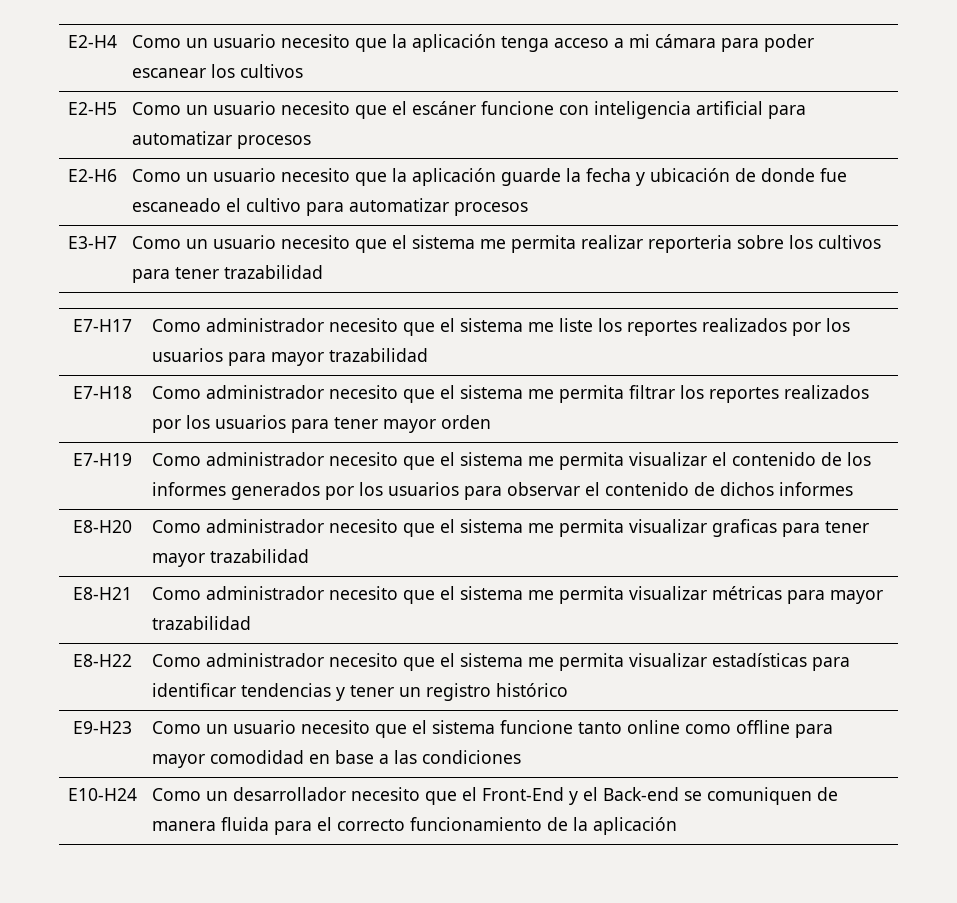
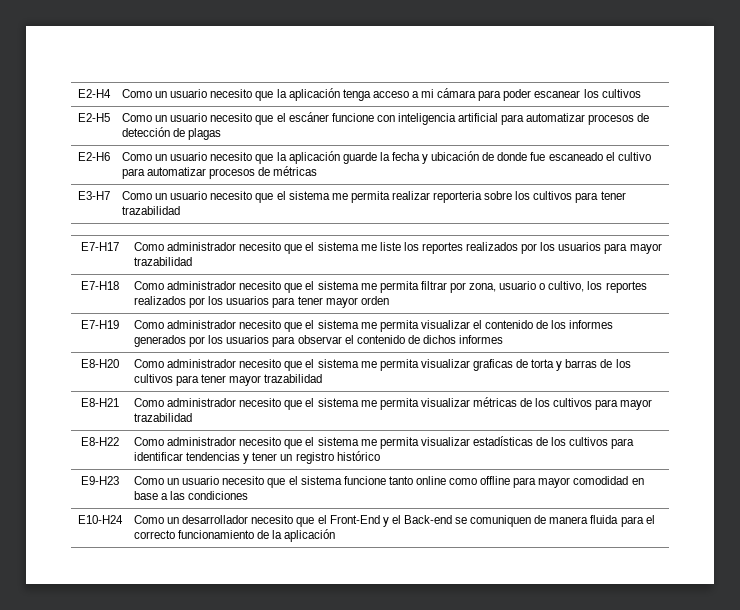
- E2-H5 | Como un usuario necesito que el escáner funcione con inteligencia artificial para automatizar procesos
+ E2-H5 | Como un usuario necesito que el escáner funcione con inteligencia artificial para automatizar procesos de detección de plagas
- E2-H6 | Como un usuario necesito que la aplicación guarde la fecha y ubicación de donde fue escaneado el cultivo para automatizar procesos
+ E2-H6 | Como un usuario necesito que la aplicación guarde la fecha y ubicación de donde fue escaneado el cultivo para automatizar procesos de métricas
- E7-H18 | Como administrador necesito que el sistema me permita filtrar los reportes realizados por los usuarios para tener mayor orden
+ E7-H18 | Como administrador necesito que el sistema me permita filtrar por zona, usuario o cultivo, los reportes realizados por los usuarios para tener mayor orden
- E8-H20 | Como administrador necesito que el sistema me permita visualizar graficas para tener mayor trazabilidad
+ E8-H20 | Como administrador necesito que el sistema me permita visualizar graficas de torta y barras de los cultivos para tener mayor trazabilidad
- E8-H21 | Como administrador necesito que el sistema me permita visualizar métricas para mayor trazabilidad
+ E8-H21 | Como administrador necesito que el sistema me permita visualizar métricas de los cultivos para mayor trazabilidad
- E8-H22 | Como administrador necesito que el sistema me permita visualizar estadísticas para identificar tendencias y tener un registro histórico
+ E8-H22 | Como administrador necesito que el sistema me permita visualizar estadísticas de los cultivos para identificar tendencias y tener un registro histórico

